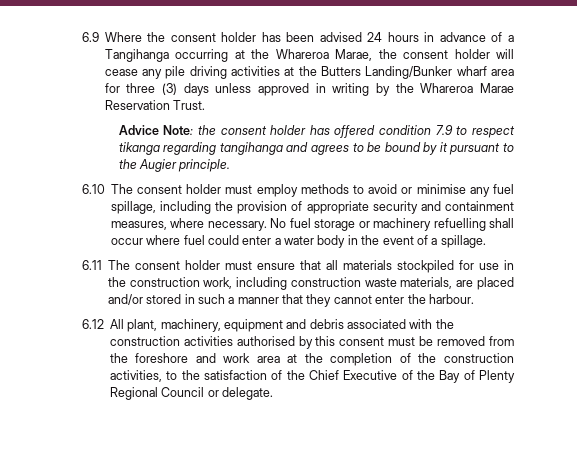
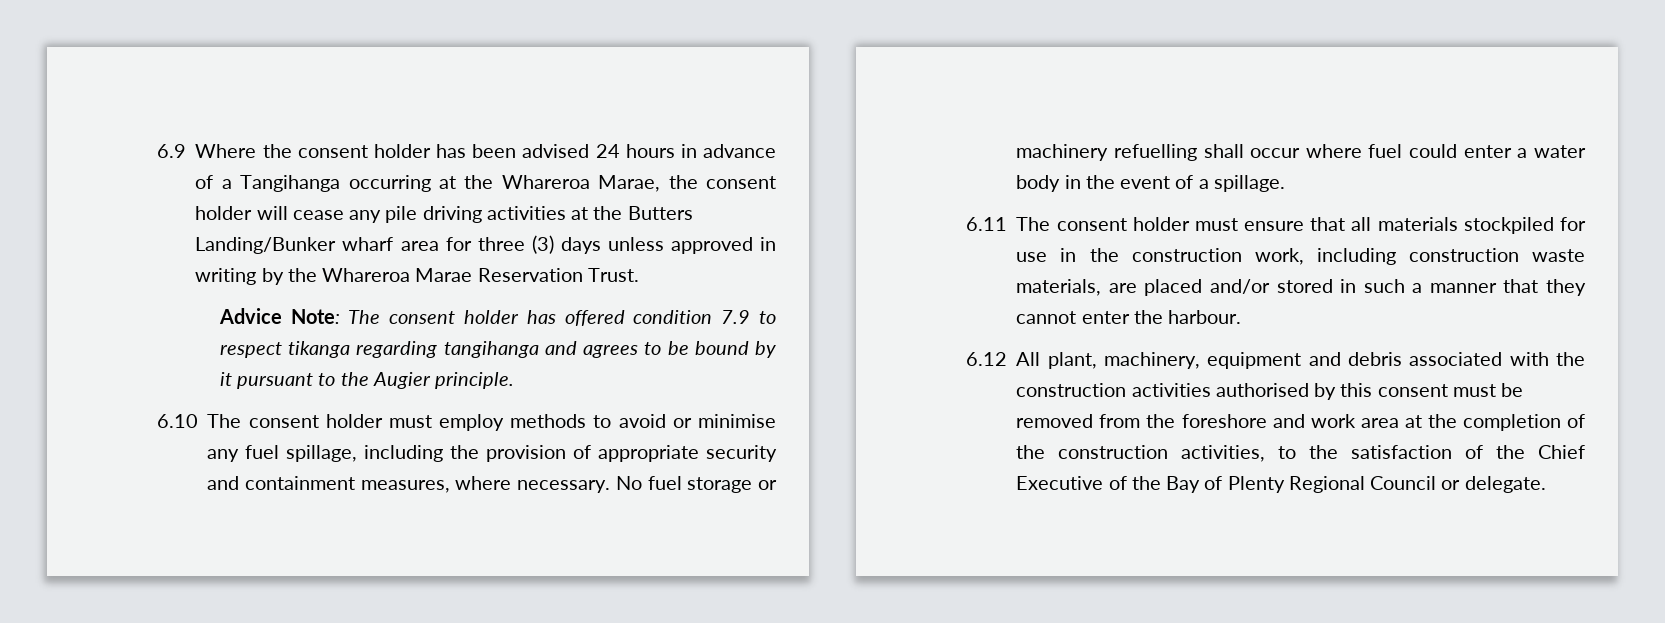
- Advice Note: the consent holder has offered condition 7.9 to respect tikanga regarding tangihanga and agrees to be bound by it pursuant to the Augier principle.
+ Advice Note: The consent holder has offered condition 7.9 to respect tikanga regarding tangihanga and agrees to be bound by it pursuant to the Augier principle.

